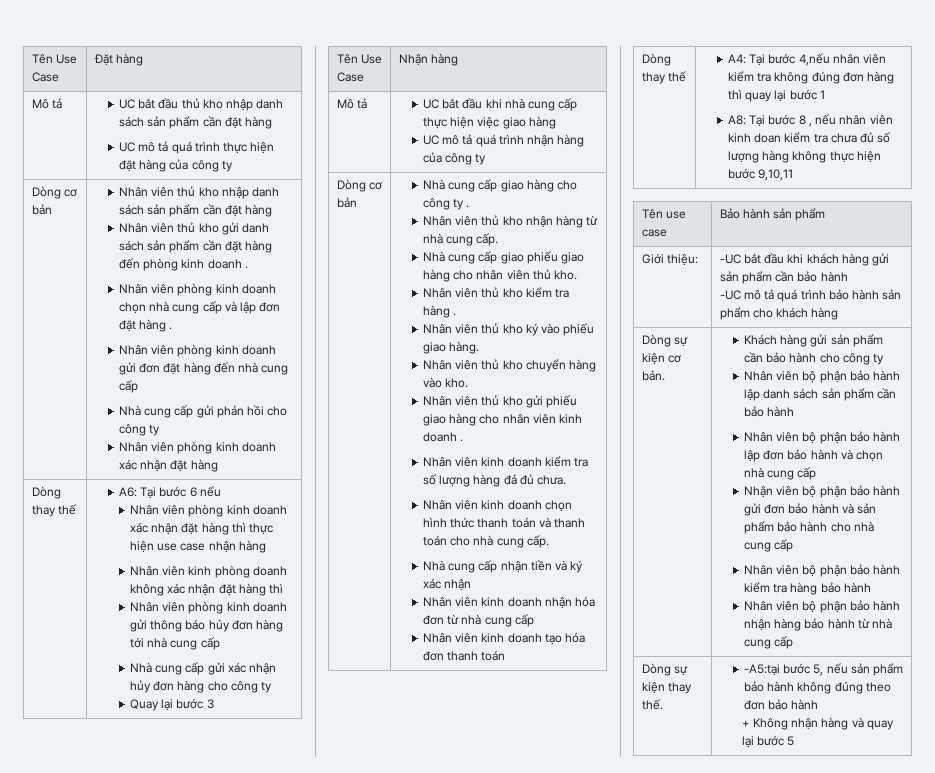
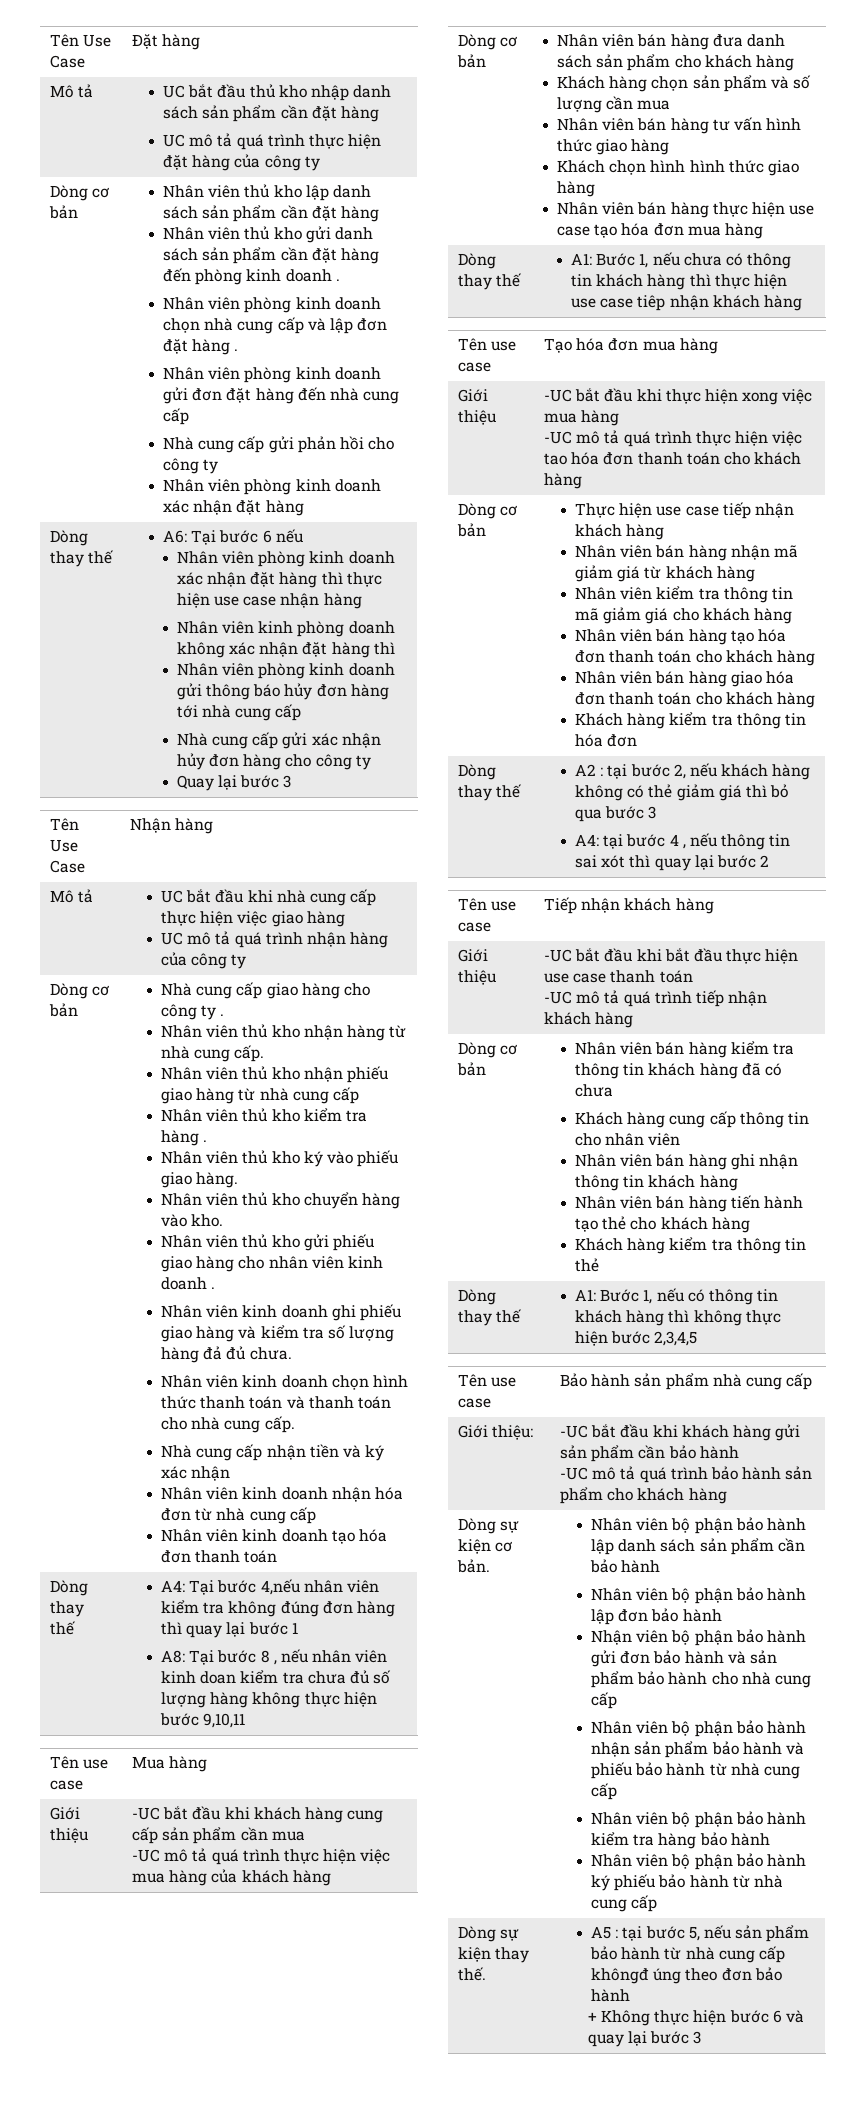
- Nhân viên thủ kho nhập danh sách sản phẩm cần đặt hàng
+ Nhân viên thủ kho lập danh sách sản phẩm cần đặt hàng
- Nhà cung cấp giao phiếu giao hàng cho nhân viên thủ kho.
+ Nhân viên thủ kho nhận phiếu giao hàng từ nhà cung cấp
- Nhân viên kinh doanh kiểm tra số lượng hàng đả đủ chưa.
+ Nhân viên kinh doanh ghi phiếu giao hàng và kiểm tra số lượng hàng đả đủ chưa.
+ Tên use case | Mua hàng
+ Giới thiệu | -UC bắt đầu khi khách hàng cung cấp sản phẩm cần mua
+ -UC mô tả quá trình thực hiện việc mua hàng của khách hàng
+ Dòng cơ bản | Nhân viên bán hàng đưa danh sách sản phẩm cho khách hàng
+ Khách hàng chọn sản phẩm và số lượng cần mua
+ Nhân viên bán hàng tư vấn hình thức giao hàng
+ Khách chọn hình hình thức giao hàng
+ Nhân viên bán hàng thực hiện use case tạo hóa đơn mua hàng
+ Dòng thay thế | A1: Bước 1, nếu chưa có thông tin khách hàng thì thực hiện use case tiêp nhận khách hàng
+ Tên use case | Tạo hóa đơn mua hàng
+ Giới thiệu | -UC bắt đầu khi thực hiện xong việc mua hàng
+ -UC mô tả quá trình thực hiện việc tao hóa đơn thanh toán cho khách hàng
+ Dòng cơ bản | Thực hiện use case tiếp nhận khách hàng
+ Nhân viên bán hàng nhận mã giảm giá từ khách hàng
+ Nhân viên kiểm tra thông tin mã giảm giá cho khách hàng
+ Nhân viên bán hàng tạo hóa đơn thanh toán cho khách hàng
+ Nhân viên bán hàng giao hóa đơn thanh toán cho khách hàng
+ Khách hàng kiểm tra thông tin hóa đơn
+ Dòng thay thế | A2 : tại bước 2, nếu khách hàng không có thẻ giảm giá thì bỏ qua bước 3
+ A4: tại bước 4 , nếu thông tin sai xót thì quay lại bước 2
+ Tên use case | Tiếp nhận khách hàng
+ Giới thiệu | -UC bắt đầu khi bắt đầu thực hiện use case thanh toán
+ -UC mô tả quá trình tiếp nhận khách hàng
+ Dòng cơ bản | Nhân viên bán hàng kiểm tra thông tin khách hàng đã có chưa
+ Khách hàng cung cấp thông tin cho nhân viên
+ Nhân viên bán hàng ghi nhận thông tin khách hàng
+ Nhân viên bán hàng tiến hành tạo thẻ cho khách hàng
+ Khách hàng kiểm tra thông tin thẻ
+ Dòng thay thế | A1: Bước 1, nếu có thông tin khách hàng thì không thực hiện bước 2,3,4,5
- Tên use case | Bảo hành sản phẩm
+ Tên use case | Bảo hành sản phẩm nhà cung cấp
- Khách hàng gửi sản phẩm cần bảo hành cho công ty
- Nhân viên bộ phận bảo hành lập đơn bảo hành và chọn nhà cung cấp
+ Nhân viên bộ phận bảo hành lập đơn bảo hành
+ Nhân viên bộ phận bảo hành nhận sản phẩm bảo hành và phiếu bảo hành từ nhà cung cấp
- Nhân viên bộ phận bảo hành nhận hàng bảo hành từ nhà cung cấp
+ Nhân viên bộ phận bảo hành ký phiếu bảo hành từ nhà cung cấp
- Dòng sự kiện thay thế. | -A5:tại bước 5, nếu sản phẩm bảo hành không đúng theo đơn bảo hành
- + Không nhận hàng và quay lại bước 5
+ Dòng sự kiện thay thế. | A5 : tại bước 5, nếu sản phẩm bảo hành từ nhà cung cấp khôngđ úng theo đơn bảo hành
+ + Không thực hiện bước 6 và quay lại bước 3

